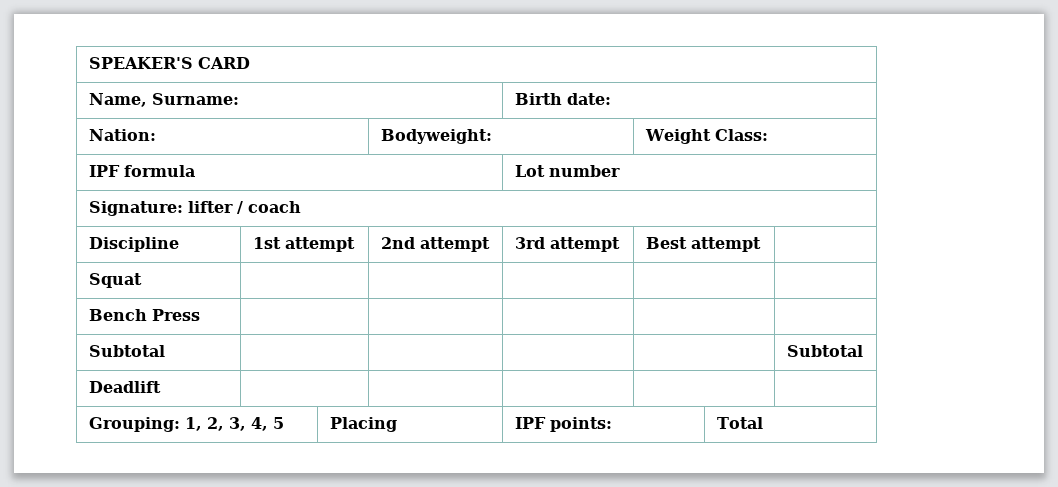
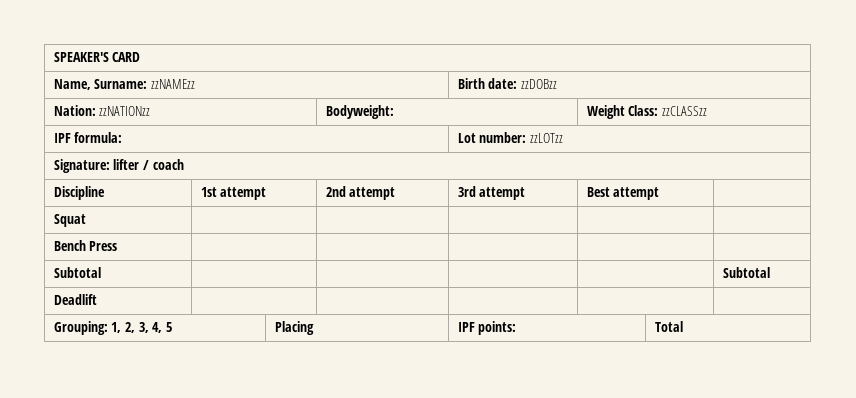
- Name, Surname: | Birth date:
+ Name, Surname: zzNAMEzz | Birth date: zzDOBzz
- Nation: | Bodyweight: | Weight Class:
- IPF formula | Lot number
+ Nation: zzNATIONzz | Bodyweight: | Weight Class: zzCLASSzz
+ IPF formula: | Lot number: zzLOTzz

